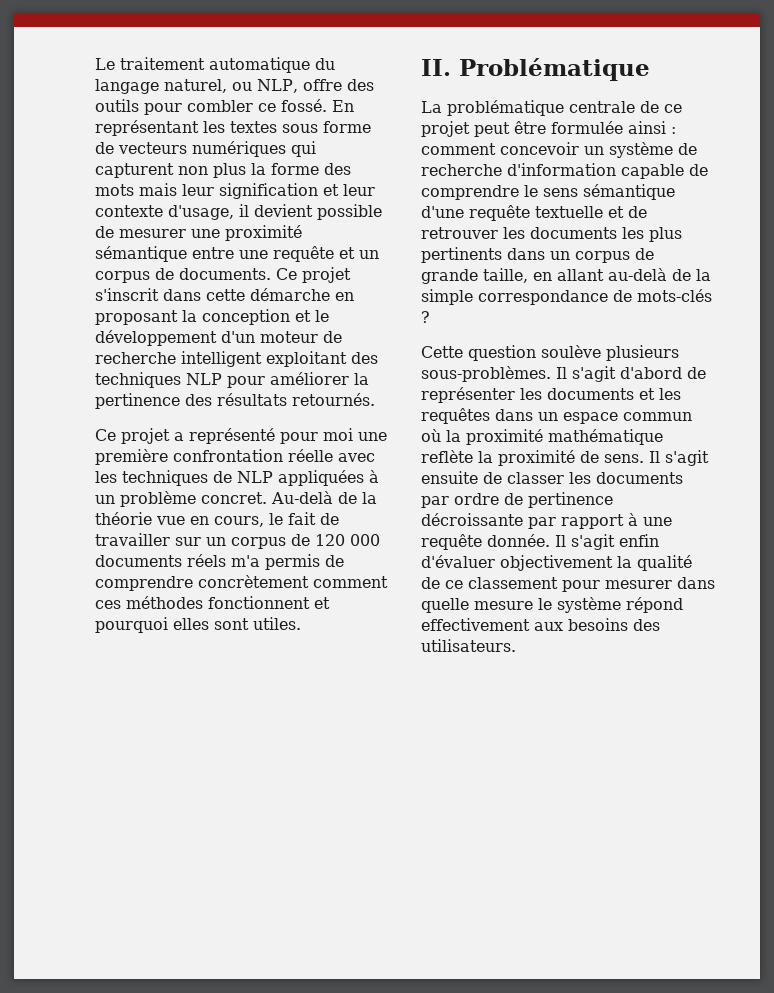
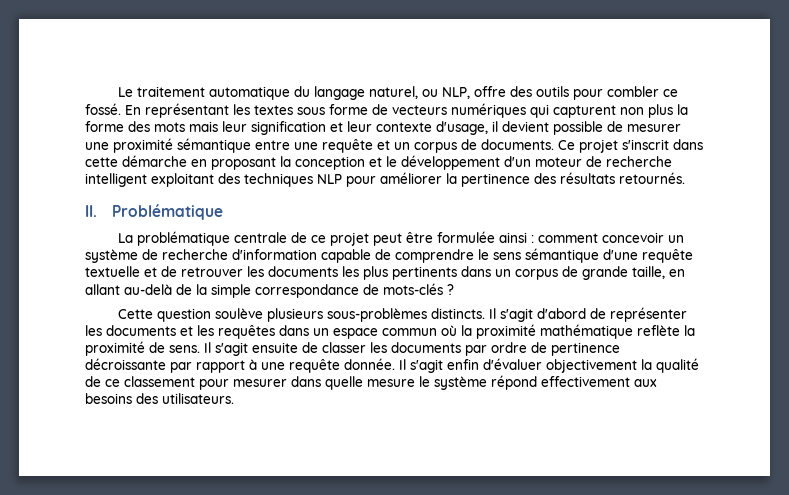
- Ce projet a représenté pour moi une première confrontation réelle avec les techniques de NLP appliquées à un problème concret. Au-delà de la théorie vue en cours, le fait de travailler sur un corpus de 120 000 documents réels m'a permis de comprendre concrètement comment ces méthodes fonctionnent et pourquoi elles sont utiles.
- Cette question soulève plusieurs sous-problèmes.
+ Cette question soulève plusieurs sous-problèmes distincts.

